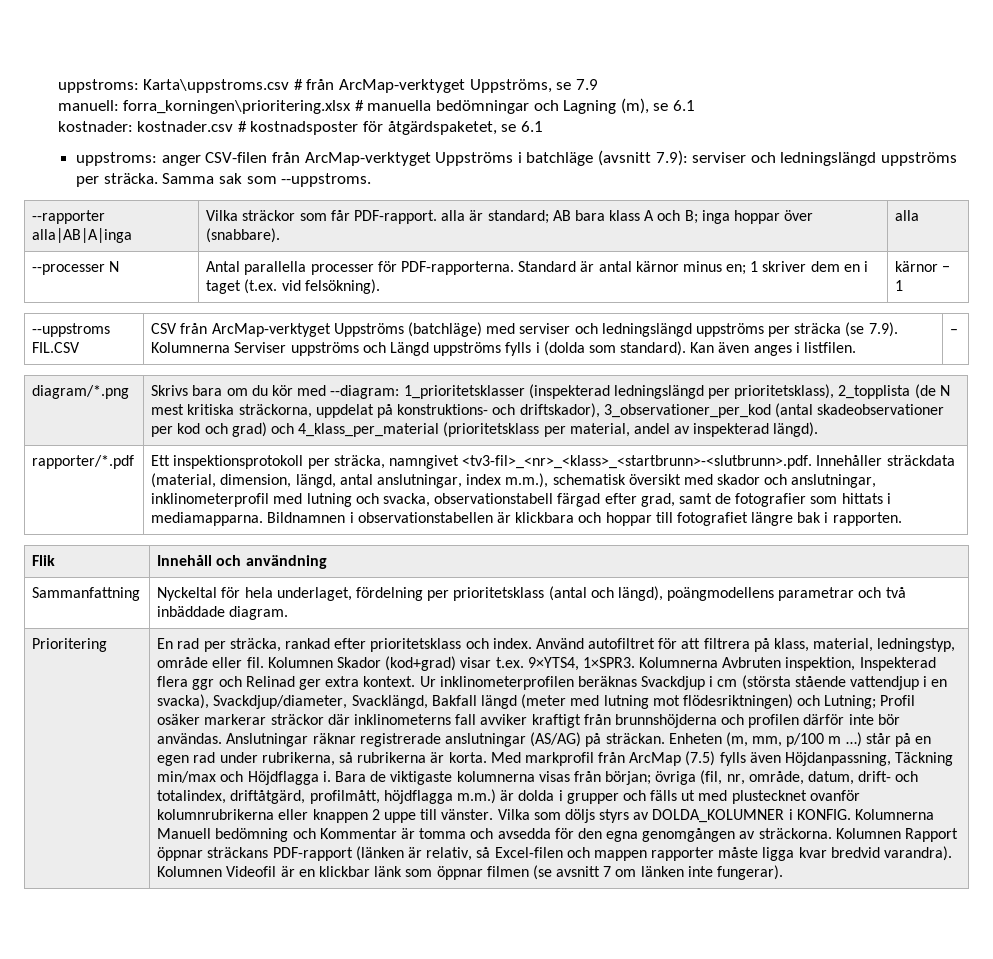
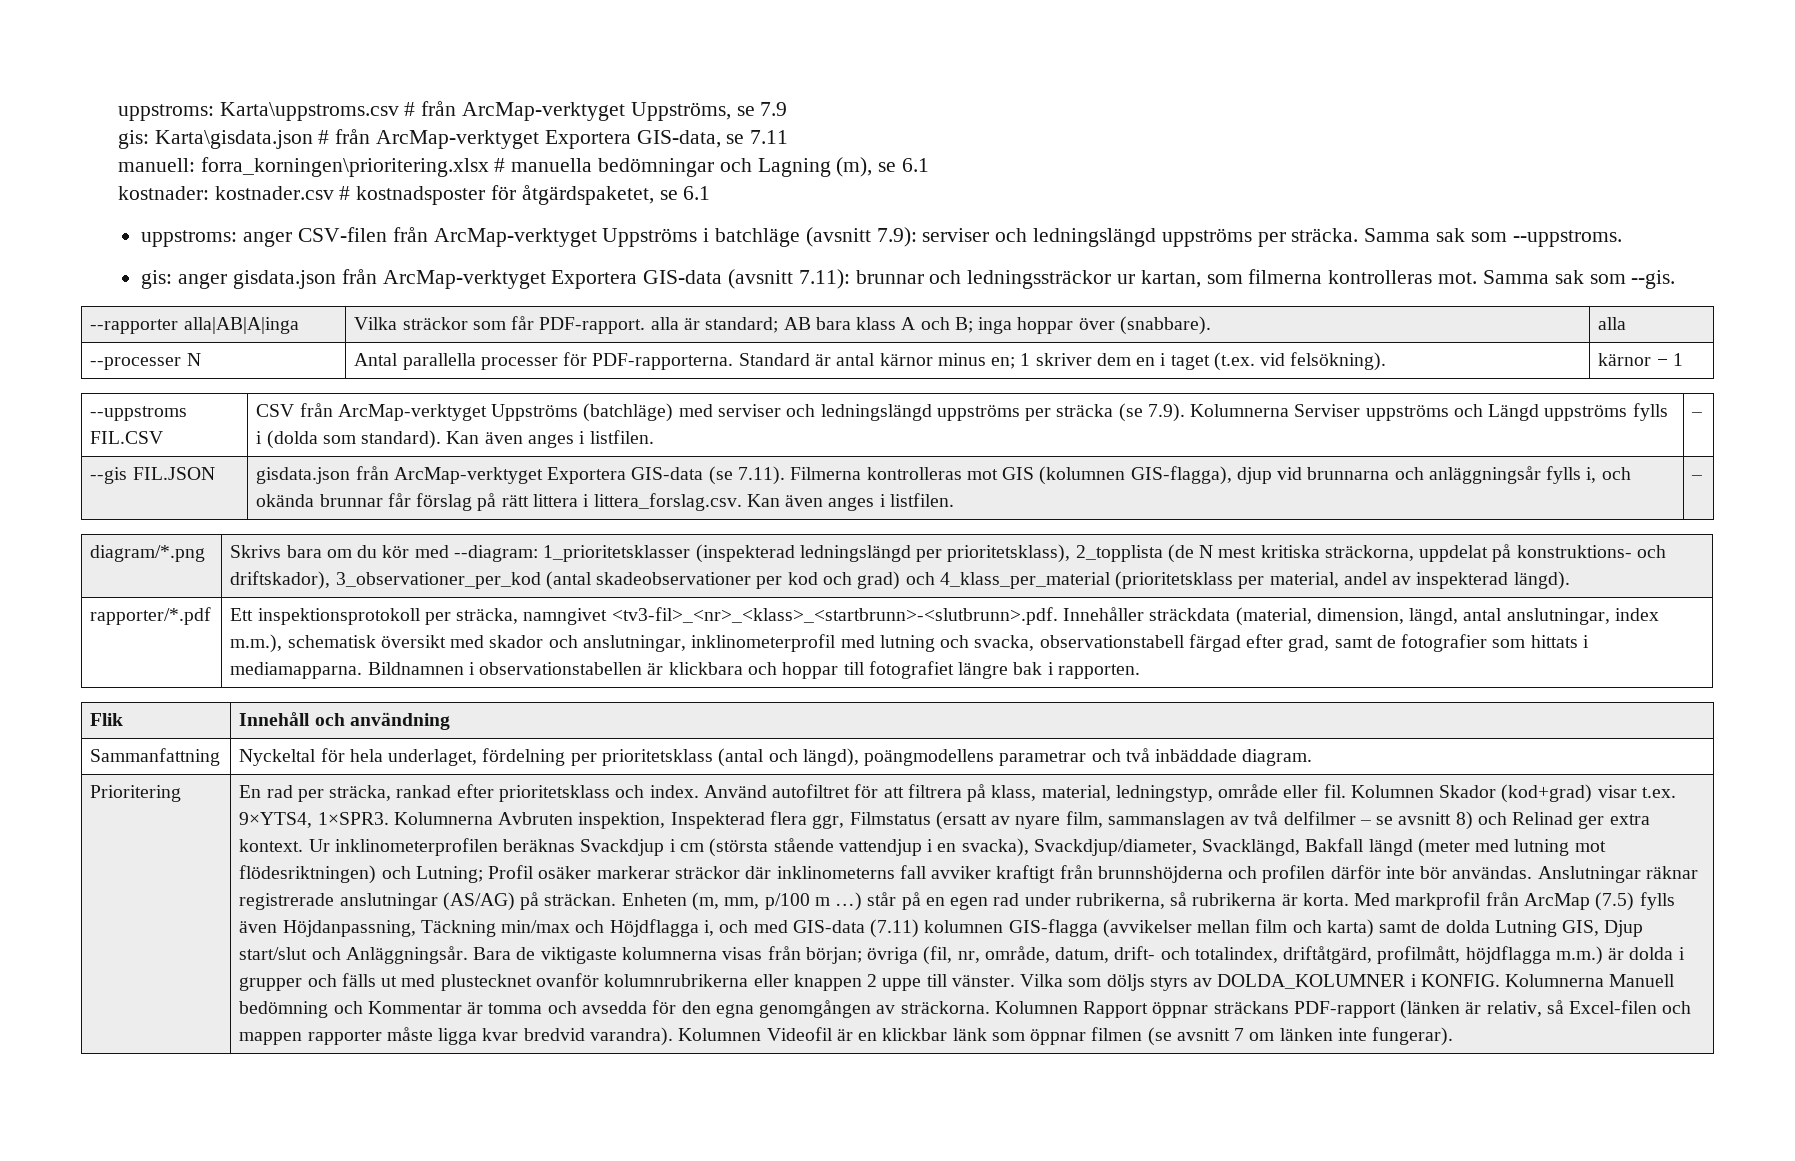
+ gis: Karta\gisdata.json # från ArcMap-verktyget Exportera GIS-data, se 7.11
+ gis: anger gisdata.json från ArcMap-verktyget Exportera GIS-data (avsnitt 7.11): brunnar och ledningssträckor ur kartan, som filmerna kontrolleras mot. Samma sak som --gis.
+ --gis FIL.JSON | gisdata.json från ArcMap-verktyget Exportera GIS-data (se 7.11). Filmerna kontrolleras mot GIS (kolumnen GIS-flagga), djup vid brunnarna och anläggningsår fylls i, och okända brunnar får förslag på rätt littera i littera_forslag.csv. Kan även anges i listfilen. | –
- Kolumnerna Avbruten inspektion, Inspekterad flera ggr och Relinad ger extra kontext.
+ Kolumnerna Avbruten inspektion, Inspekterad flera ggr, Filmstatus (ersatt av nyare film, sammanslagen av två delfilmer – se avsnitt 8) och Relinad ger extra kontext.
- Med markprofil från ArcMap (7.5) fylls även Höjdanpassning, Täckning min/max och Höjdflagga i.
+ Med markprofil från ArcMap (7.5) fylls även Höjdanpassning, Täckning min/max och Höjdflagga i, och med GIS-data (7.11) kolumnen GIS-flagga (avvikelser mellan film och karta) samt de dolda Lutning GIS, Djup start/slut och Anläggningsår.

